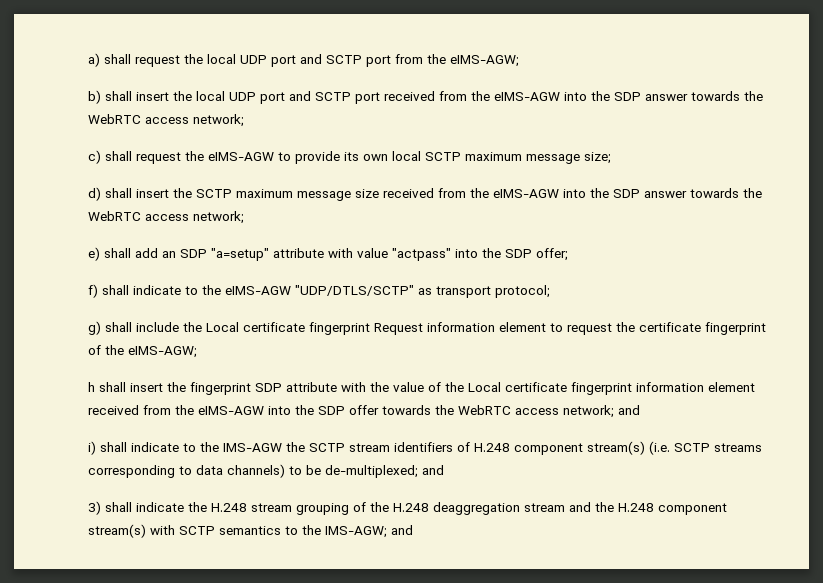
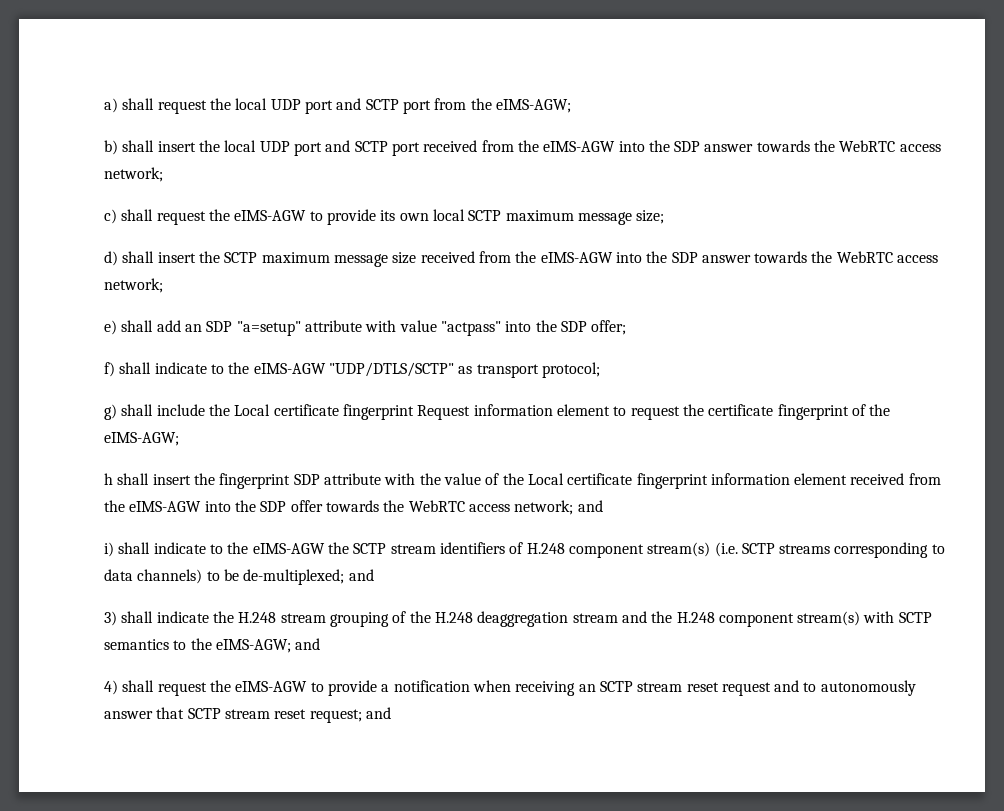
- i) shall indicate to the IMS-AGW the SCTP stream identifiers of H.248 component stream(s) (i.e. SCTP streams corresponding to data channels) to be de-multiplexed; and
+ i) shall indicate to the eIMS-AGW the SCTP stream identifiers of H.248 component stream(s) (i.e. SCTP streams corresponding to data channels) to be de-multiplexed; and
- 3) shall indicate the H.248 stream grouping of the H.248 deaggregation stream and the H.248 component stream(s) with SCTP semantics to the IMS-AGW; and
+ 3) shall indicate the H.248 stream grouping of the H.248 deaggregation stream and the H.248 component stream(s) with SCTP semantics to the eIMS-AGW; and
+ 4) shall request the eIMS-AGW to provide a notification when receiving an SCTP stream reset request and to autonomously answer that SCTP stream reset request; and

